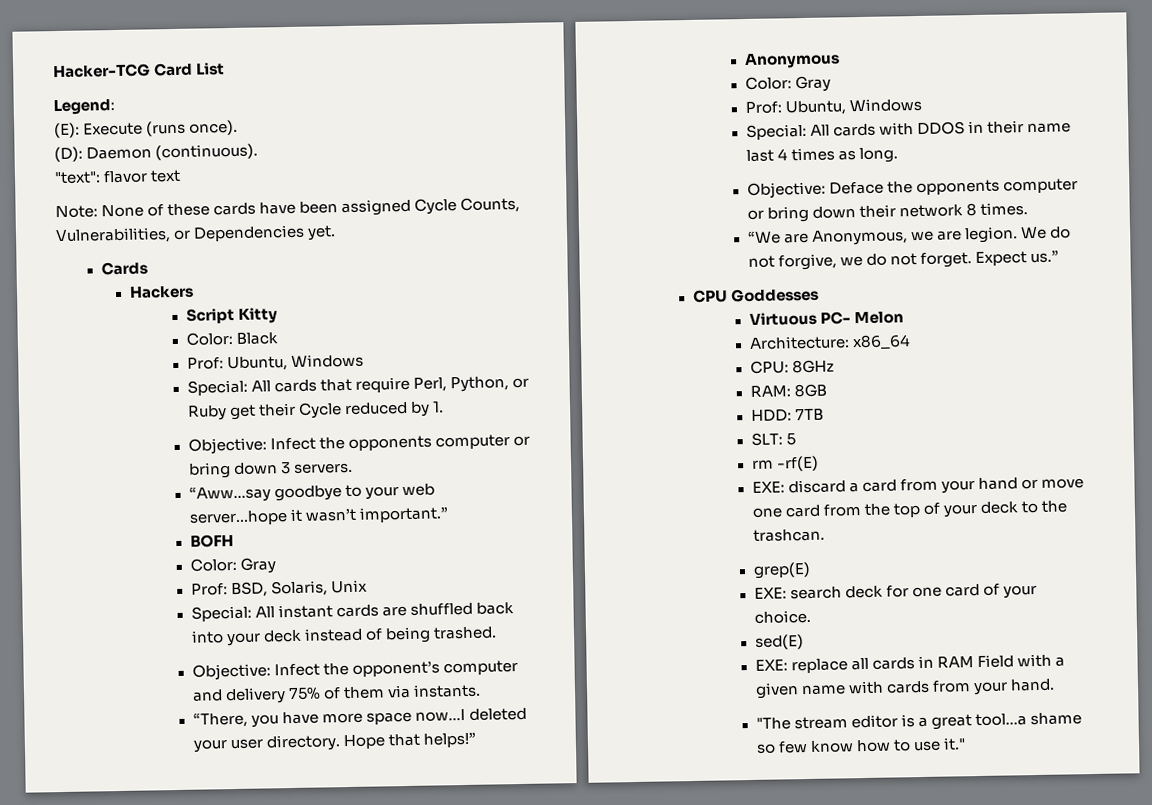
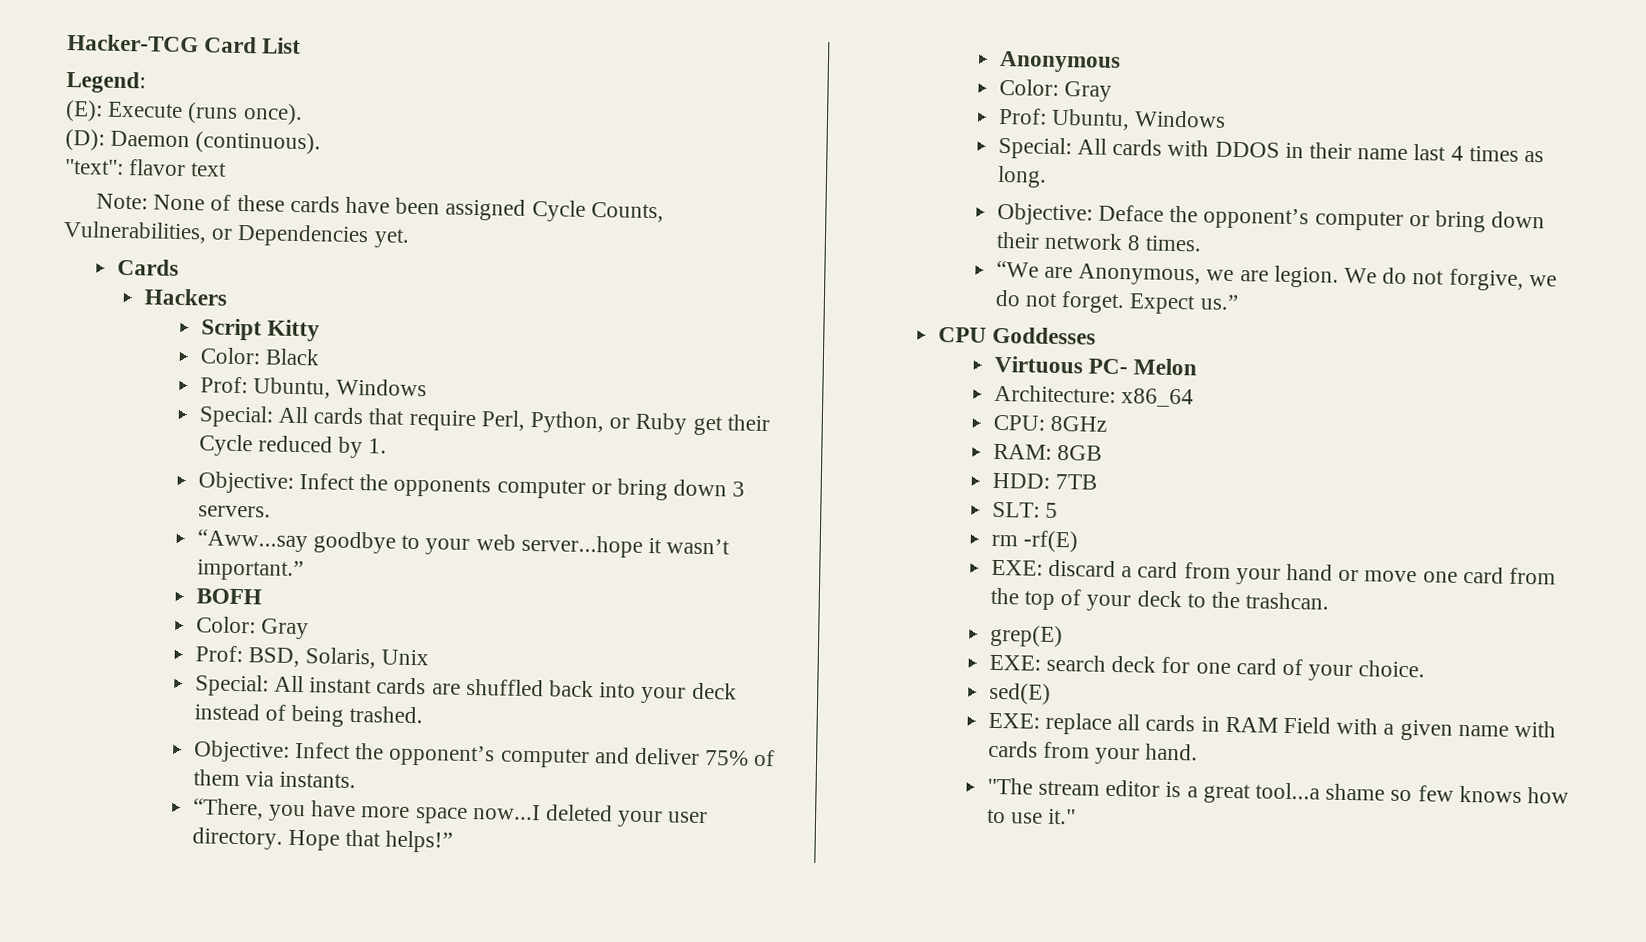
- Objective: Infect the opponent’s computer and delivery 75% of them via instants.
+ Objective: Infect the opponent’s computer and deliver 75% of them via instants.
- Objective: Deface the opponents computer or bring down their network 8 times.
+ Objective: Deface the opponent’s computer or bring down their network 8 times.
- "The stream editor is a great tool...a shame so few know how to use it."
+ "The stream editor is a great tool...a shame so few knows how to use it."

